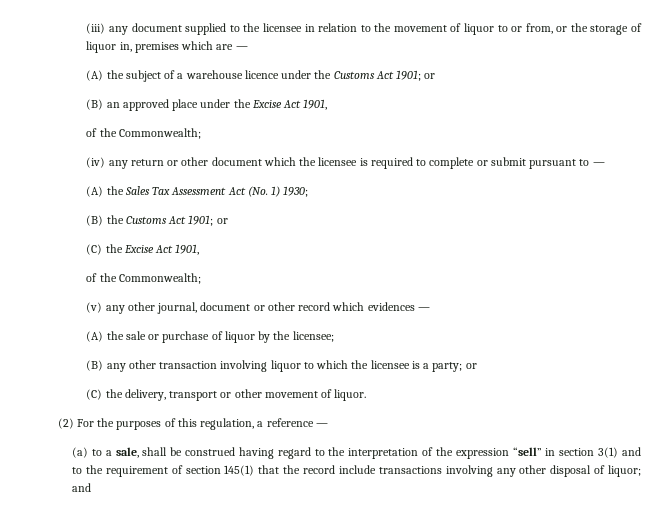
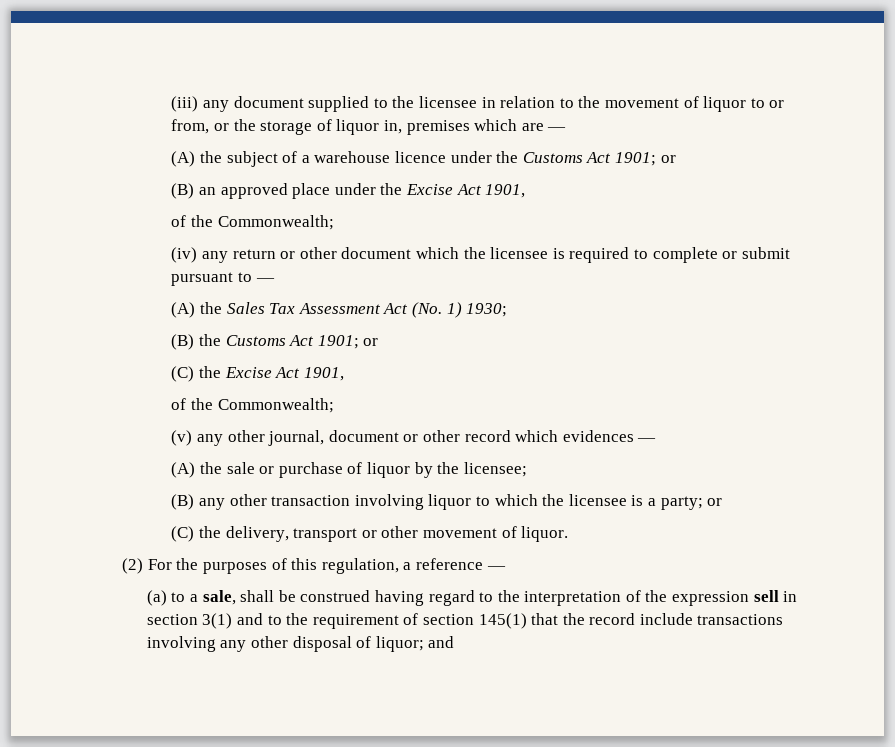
- (a) to a sale, shall be construed having regard to the interpretation of the expression “sell” in section 3(1) and to the requirement of section 145(1) that the record include transactions involving any other disposal of liquor; and
+ (a) to a sale, shall be construed having regard to the interpretation of the expression sell in section 3(1) and to the requirement of section 145(1) that the record include transactions involving any other disposal of liquor; and

